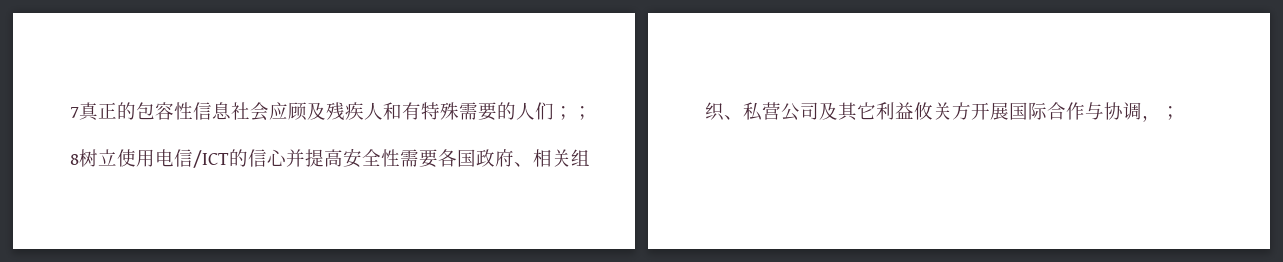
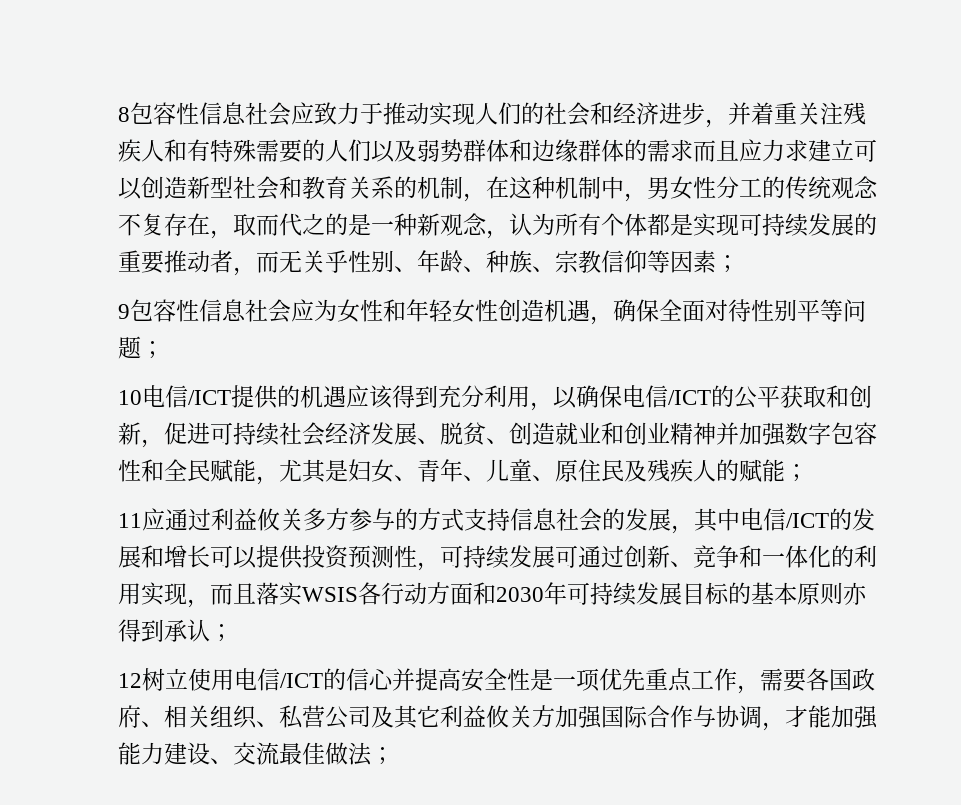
- 7真正的包容性信息社会应顾及残疾人和有特殊需要的人们；；
- 8树立使用电信/ICT的信心并提高安全性需要各国政府、相关组织、私营公司及其它利益攸关方开展国际合作与协调，；
+ 8包容性信息社会应致力于推动实现人们的社会和经济进步，并着重关注残疾人和有特殊需要的人们以及弱势群体和边缘群体的需求而且应力求建立可以创造新型社会和教育关系的机制，在这种机制中，男女性分工的传统观念不复存在，取而代之的是一种新观念，认为所有个体都是实现可持续发展的重要推动者，而无关乎性别、年龄、种族、宗教信仰等因素；
+ 9包容性信息社会应为女性和年轻女性创造机遇，确保全面对待性别平等问题；
+ 10电信/ICT提供的机遇应该得到充分利用，以确保电信/ICT的公平获取和创新，促进可持续社会经济发展、脱贫、创造就业和创业精神并加强数字包容性和全民赋能，尤其是妇女、青年、儿童、原住民及残疾人的赋能；
+ 11应通过利益攸关多方参与的方式支持信息社会的发展，其中电信/ICT的发展和增长可以提供投资预测性，可持续发展可通过创新、竞争和一体化的利用实现，而且落实WSIS各行动方面和2030年可持续发展目标的基本原则亦得到承认；
+ 12树立使用电信/ICT的信心并提高安全性是一项优先重点工作，需要各国政府、相关组织、私营公司及其它利益攸关方加强国际合作与协调，才能加强能力建设、交流最佳做法；

